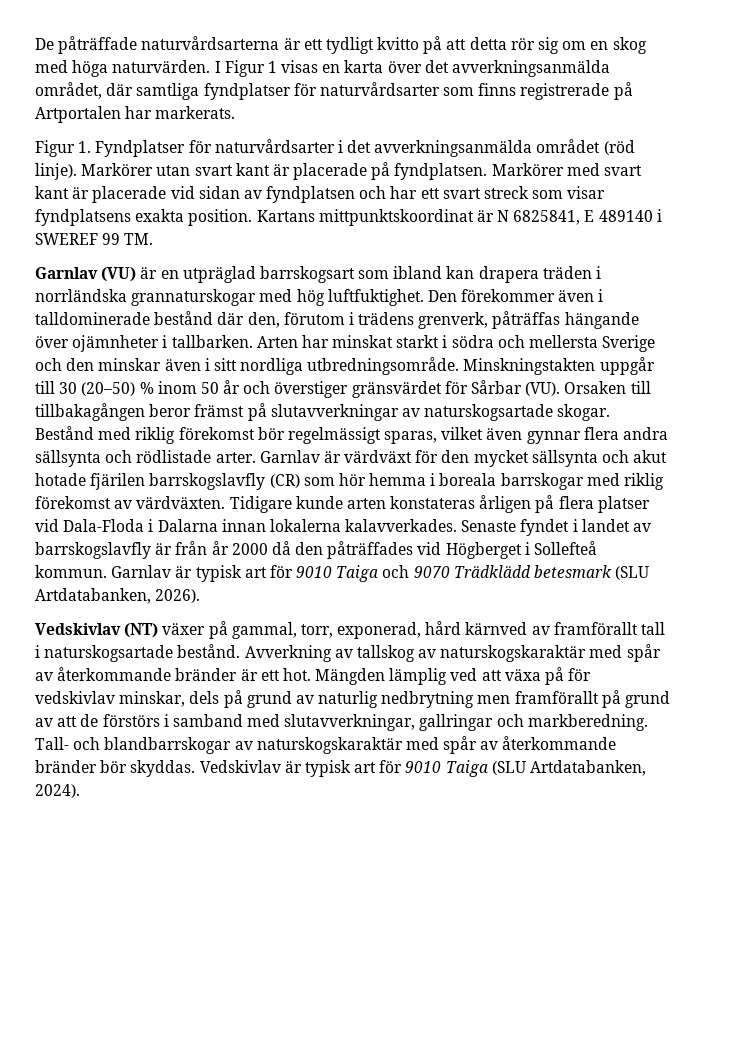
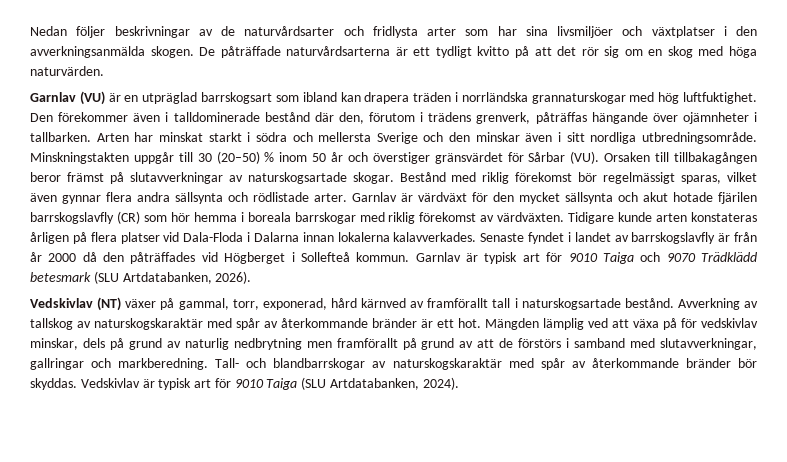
+ Nedan följer beskrivningar av de naturvårdsarter och fridlysta arter som har sina livsmiljöer och växtplatser i den avverkningsanmälda skogen.
- De påträffade naturvårdsarterna är ett tydligt kvitto på att detta rör sig om en skog med höga naturvärden. I Figur 1 visas en karta över det avverkningsanmälda området, där samtliga fyndplatser för naturvårdsarter som finns registrerade på Artportalen har markerats.
- Figur 1. Fyndplatser för naturvårdsarter i det avverkningsanmälda området (röd linje). Markörer utan svart kant är placerade på fyndplatsen. Markörer med svart kant är placerade vid sidan av fyndplatsen och har ett svart streck som visar fyndplatsens exakta position. Kartans mittpunktskoordinat är N 6825841, E 489140 i SWEREF 99 TM.
+ De påträffade naturvårdsarterna är ett tydligt kvitto på att det rör sig om en skog med höga naturvärden.

